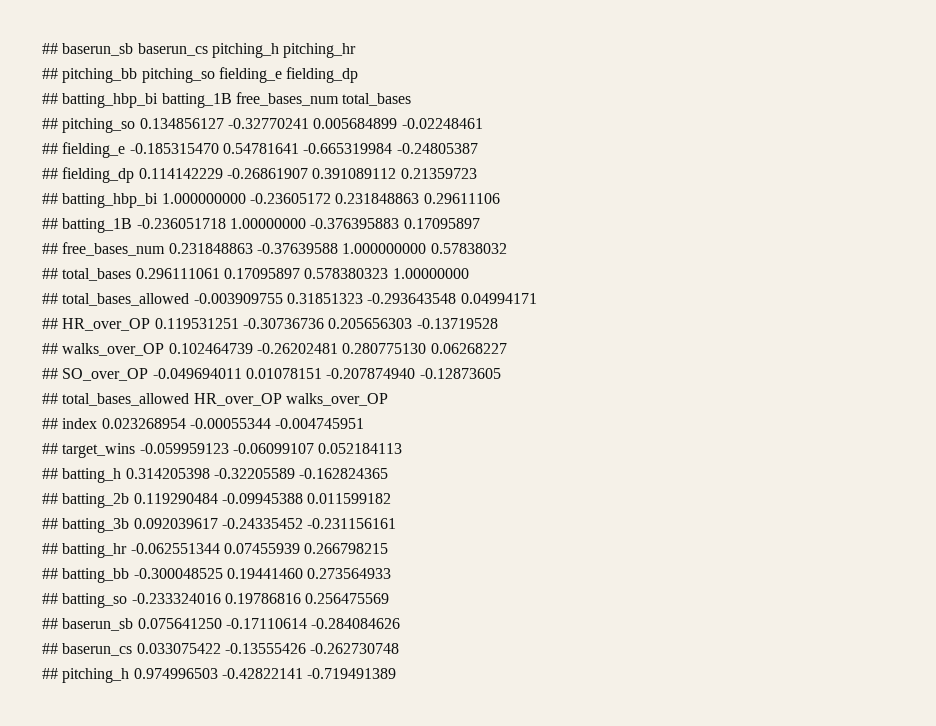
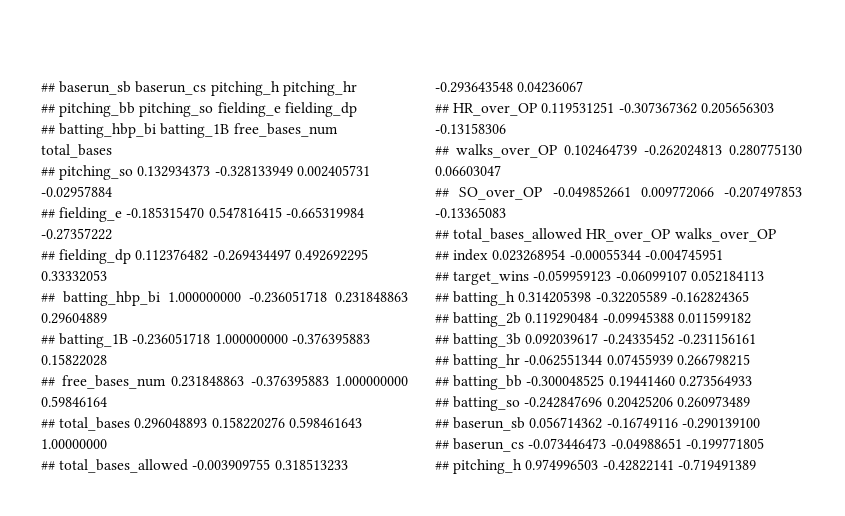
- ## pitching_so 0.134856127 -0.32770241 0.005684899 -0.02248461
+ ## pitching_so 0.132934373 -0.328133949 0.002405731 -0.02957884
- ## fielding_e -0.185315470 0.54781641 -0.665319984 -0.24805387
+ ## fielding_e -0.185315470 0.547816415 -0.665319984 -0.27357222
- ## fielding_dp 0.114142229 -0.26861907 0.391089112 0.21359723
+ ## fielding_dp 0.112376482 -0.269434497 0.492692295 0.33332053
- ## batting_hbp_bi 1.000000000 -0.23605172 0.231848863 0.29611106
+ ## batting_hbp_bi 1.000000000 -0.236051718 0.231848863 0.29604889
- ## batting_1B -0.236051718 1.00000000 -0.376395883 0.17095897
+ ## batting_1B -0.236051718 1.000000000 -0.376395883 0.15822028
- ## free_bases_num 0.231848863 -0.37639588 1.000000000 0.57838032
+ ## free_bases_num 0.231848863 -0.376395883 1.000000000 0.59846164
- ## total_bases 0.296111061 0.17095897 0.578380323 1.00000000
+ ## total_bases 0.296048893 0.158220276 0.598461643 1.00000000
- ## total_bases_allowed -0.003909755 0.31851323 -0.293643548 0.04994171
+ ## total_bases_allowed -0.003909755 0.318513233 -0.293643548 0.04236067
- ## HR_over_OP 0.119531251 -0.30736736 0.205656303 -0.13719528
+ ## HR_over_OP 0.119531251 -0.307367362 0.205656303 -0.13158306
- ## walks_over_OP 0.102464739 -0.26202481 0.280775130 0.06268227
+ ## walks_over_OP 0.102464739 -0.262024813 0.280775130 0.06603047
- ## SO_over_OP -0.049694011 0.01078151 -0.207874940 -0.12873605
+ ## SO_over_OP -0.049852661 0.009772066 -0.207497853 -0.13365083
- ## batting_so -0.233324016 0.19786816 0.256475569
- ## baserun_sb 0.075641250 -0.17110614 -0.284084626
+ ## batting_so -0.242847696 0.20425206 0.260973489
+ ## baserun_sb 0.056714362 -0.16749116 -0.290139100
- ## baserun_cs 0.033075422 -0.13555426 -0.262730748
+ ## baserun_cs -0.073446473 -0.04988651 -0.199771805

